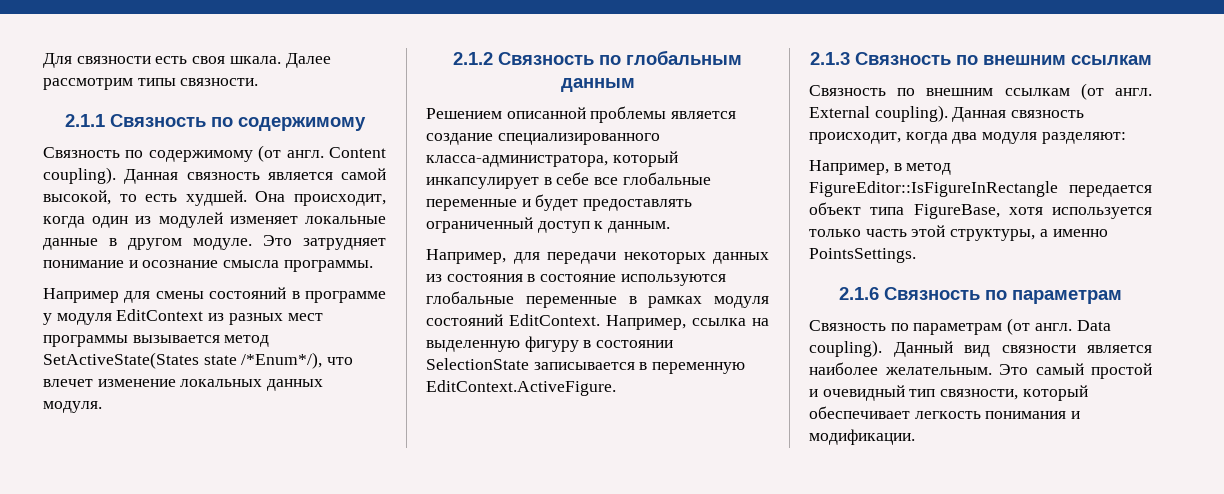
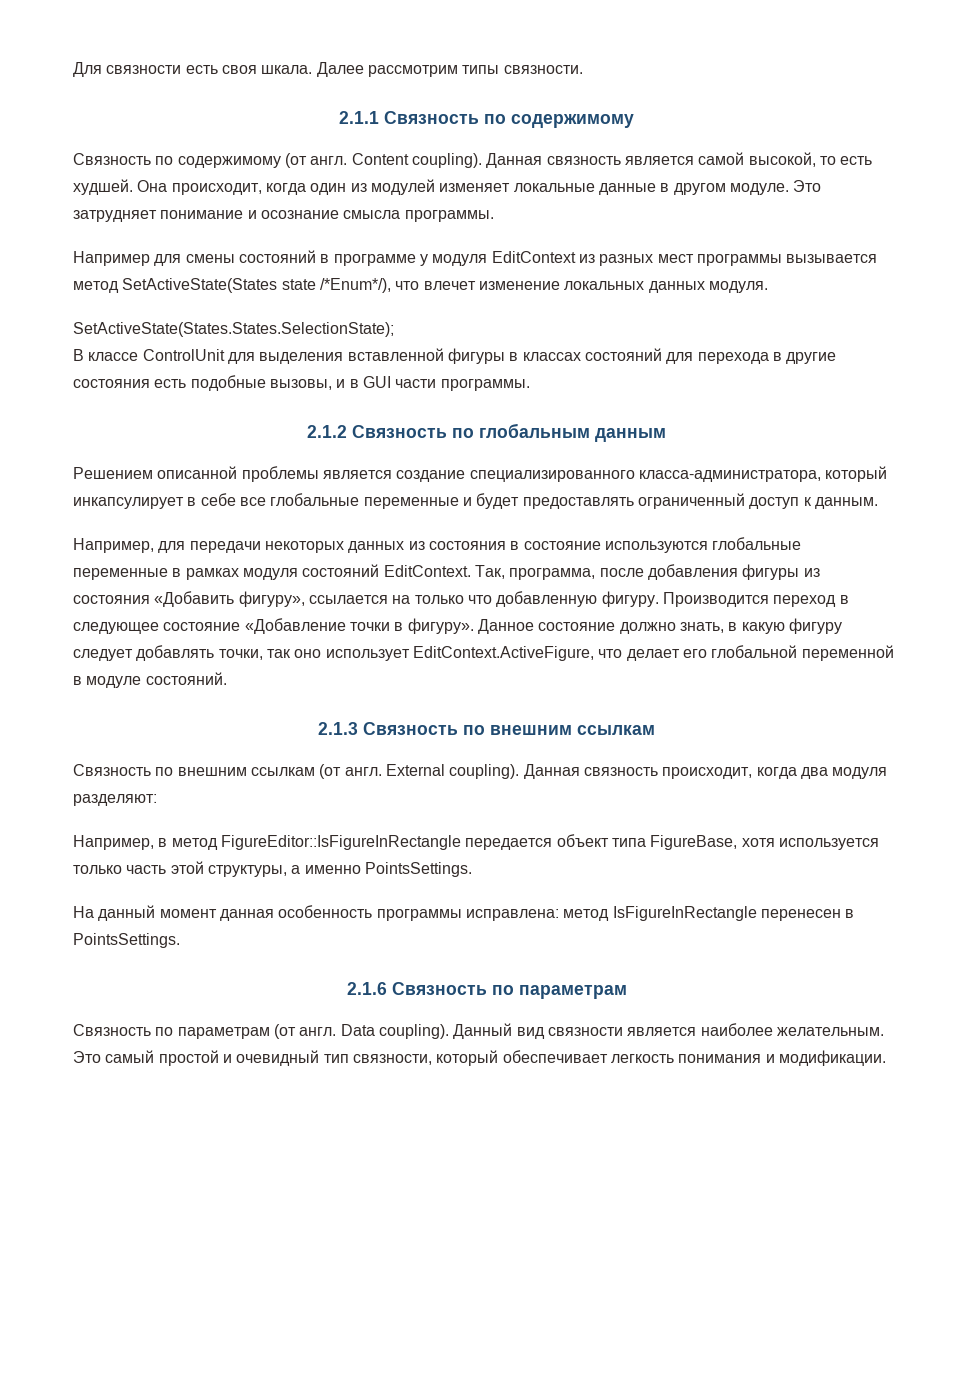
+ SetActiveState(States.States.SelectionState);
+ В классе ControlUnit для выделения вставленной фигуры в классах состояний для перехода в другие состояния есть подобные вызовы, и в GUI части программы.
- Например, ссылка на выделенную фигуру в состоянии SelectionState записывается в переменную EditContext.ActiveFigure.
+ Так, программа, после добавления фигуры из состояния «Добавить фигуру», ссылается на только что добавленную фигуру. Производится переход в следующее состояние «Добавление точки в фигуру». Данное состояние должно знать, в какую фигуру следует добавлять точки, так оно использует EditContext.ActiveFigure, что делает его глобальной переменной в модуле состояний.
+ На данный момент данная особенность программы исправлена: метод IsFigureInRectangle перенесен в PointsSettings.

